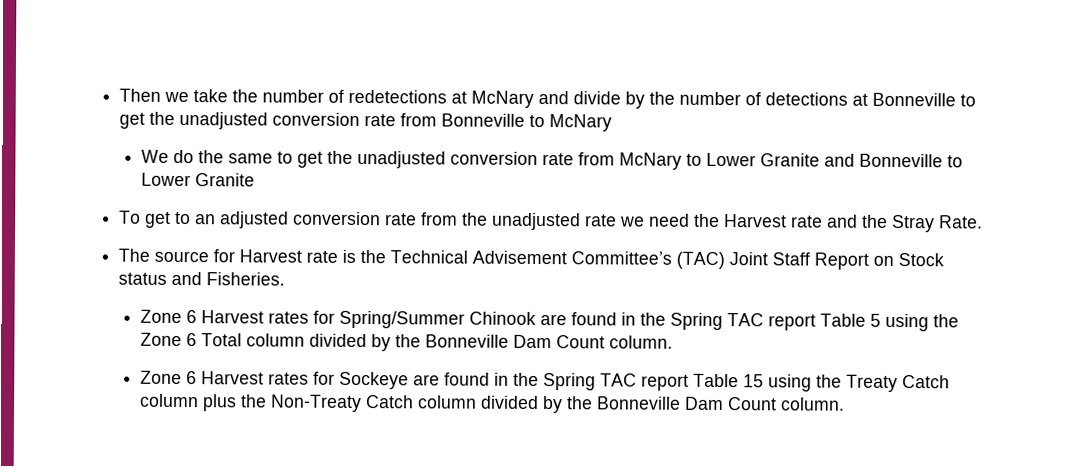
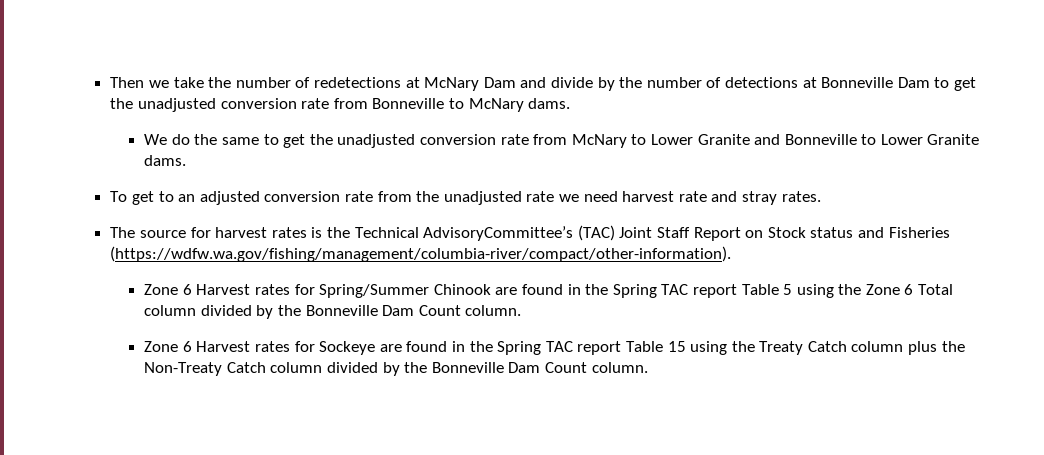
- Then we take the number of redetections at McNary and divide by the number of detections at Bonneville to get the unadjusted conversion rate from Bonneville to McNary
+ Then we take the number of redetections at McNary Dam and divide by the number of detections at Bonneville Dam to get the unadjusted conversion rate from Bonneville to McNary dams.
- We do the same to get the unadjusted conversion rate from McNary to Lower Granite and Bonneville to Lower Granite
+ We do the same to get the unadjusted conversion rate from McNary to Lower Granite and Bonneville to Lower Granite dams.
- To get to an adjusted conversion rate from the unadjusted rate we need the Harvest rate and the Stray Rate.
+ To get to an adjusted conversion rate from the unadjusted rate we need harvest rate and stray rates.
- The source for Harvest rate is the Technical Advisement Committee’s (TAC) Joint Staff Report on Stock status and Fisheries.
+ The source for harvest rates is the Technical AdvisoryCommittee’s (TAC) Joint Staff Report on Stock status and Fisheries (https://wdfw.wa.gov/fishing/management/columbia-river/compact/other-information).

